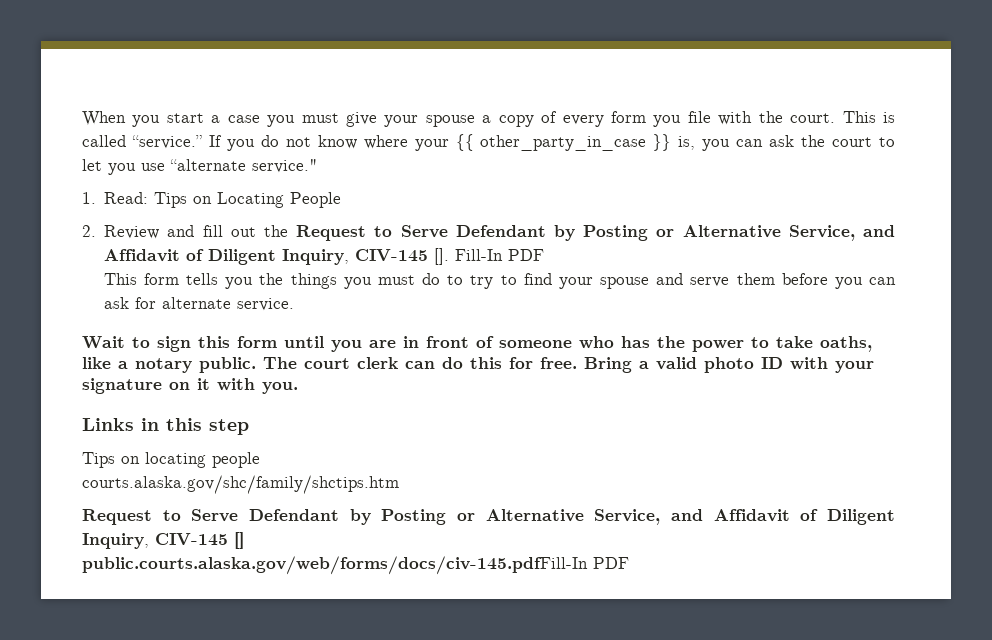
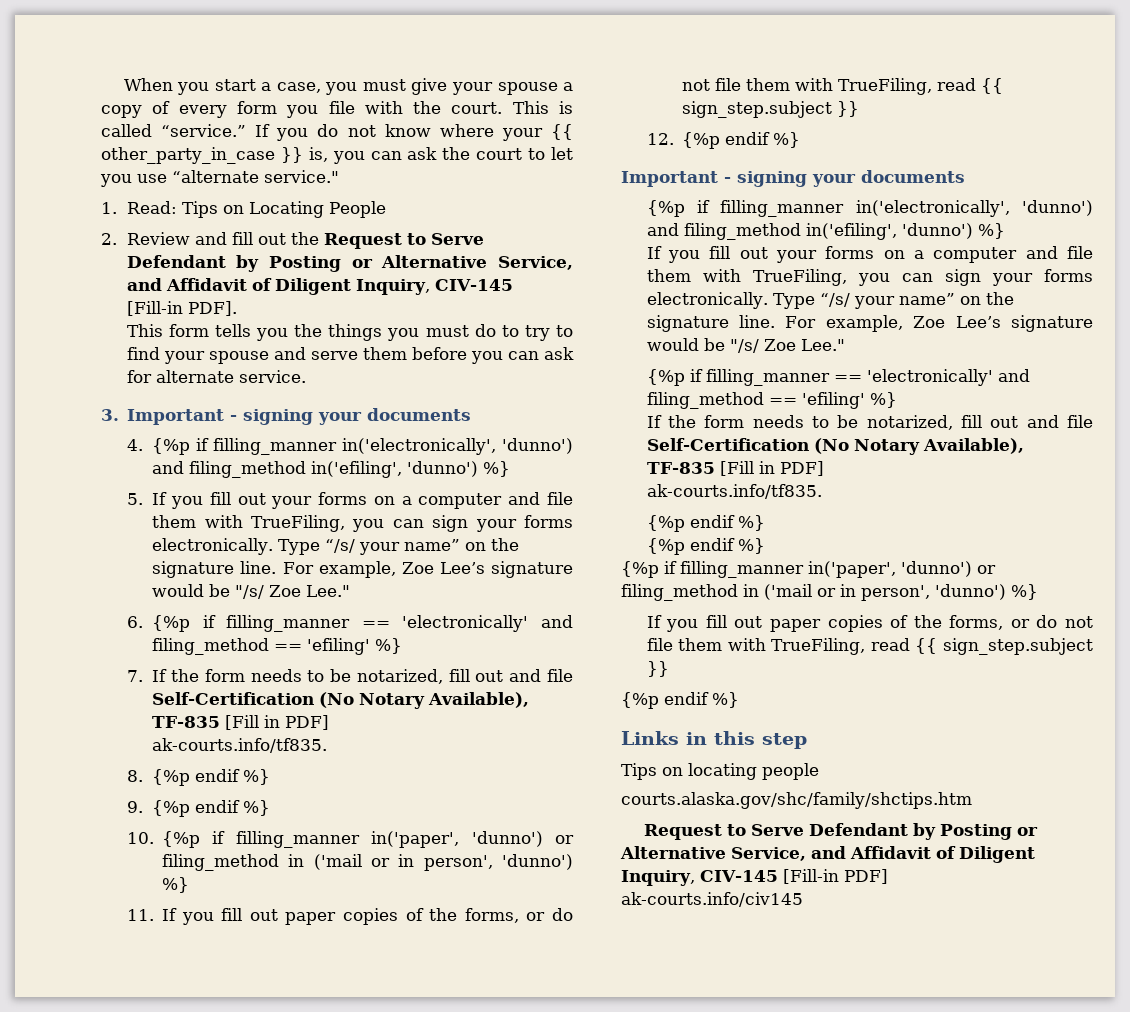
- When you start a case you must give your spouse a copy of every form you file with the court.
+ When you start a case, you must give your spouse a copy of every form you file with the court.
- 2. Review and fill out the Request to Serve Defendant by Posting or Alternative Service, and Affidavit of Diligent Inquiry, CIV-145 []. Fill-In PDF
+ 2. Review and fill out the Request to Serve Defendant by Posting or Alternative Service, and Affidavit of Diligent Inquiry, CIV-145 [Fill-in PDF].
- Wait to sign this form until you are in front of someone who has the power to take oaths, like a notary public. The court clerk can do this for free. Bring a valid photo ID with your signature on it with you.
+ 3. Important - signing your documents
+ 4. {%p if filling_manner in('electronically', 'dunno') and filing_method in('efiling', 'dunno') %}
+ 5. If you fill out your forms on a computer and file them with TrueFiling, you can sign your forms electronically. Type “/s/ your name” on the signature line. For example, Zoe Lee’s signature would be "/s/ Zoe Lee."
+ 6. {%p if filling_manner == 'electronically' and filing_method == 'efiling' %}
+ 7. If the form needs to be notarized, fill out and file Self-Certification (No Notary Available), TF-835 [Fill in PDF]
+ ak-courts.info/tf835.
+ 8. {%p endif %}
+ 9. {%p endif %}
+ 10. {%p if filling_manner in('paper', 'dunno') or filing_method in ('mail or in person', 'dunno') %}
+ 11. If you fill out paper copies of the forms, or do not file them with TrueFiling, read {{ sign_step.subject }}
+ 12. {%p endif %}
+ Important - signing your documents
+ {%p if filling_manner in('electronically', 'dunno') and filing_method in('efiling', 'dunno') %}
+ If you fill out your forms on a computer and file them with TrueFiling, you can sign your forms electronically. Type “/s/ your name” on the signature line. For example, Zoe Lee’s signature would be "/s/ Zoe Lee."
+ {%p if filling_manner == 'electronically' and filing_method == 'efiling' %}
+ If the form needs to be notarized, fill out and file Self-Certification (No Notary Available), TF-835 [Fill in PDF]
+ ak-courts.info/tf835.
+ {%p endif %}
+ {%p endif %}
+ {%p if filling_manner in('paper', 'dunno') or filing_method in ('mail or in person', 'dunno') %}
+ If you fill out paper copies of the forms, or do not file them with TrueFiling, read {{ sign_step.subject }}
+ {%p endif %}
- Request to Serve Defendant by Posting or Alternative Service, and Affidavit of Diligent Inquiry, CIV-145 []
- public.courts.alaska.gov/web/forms/docs/civ-145.pdfFill-In PDF
+ Request to Serve Defendant by Posting or Alternative Service, and Affidavit of Diligent Inquiry, CIV-145 [Fill-in PDF]
+ ak-courts.info/civ145

